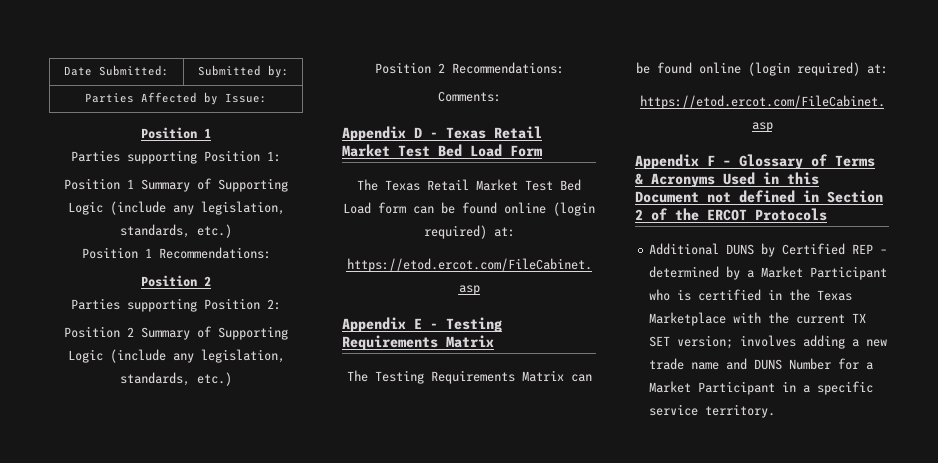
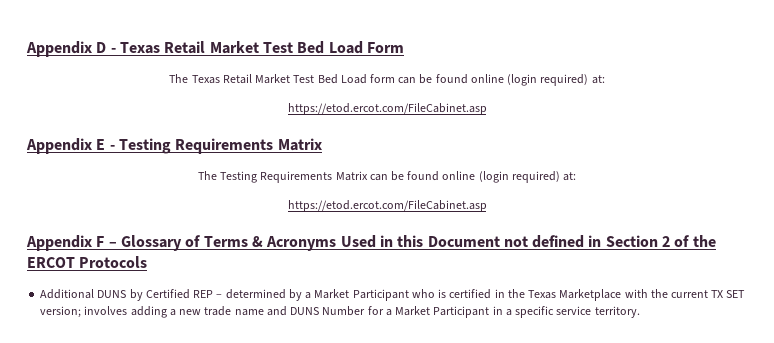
- Date Submitted: | Submitted by:
- Parties Affected by Issue:
- Position 1
- Parties supporting Position 1:
- Position 1 Summary of Supporting Logic (include any legislation, standards, etc.)
- Position 1 Recommendations:
- Position 2
- Parties supporting Position 2:
- Position 2 Summary of Supporting Logic (include any legislation, standards, etc.)
- Position 2 Recommendations:
- Comments:

